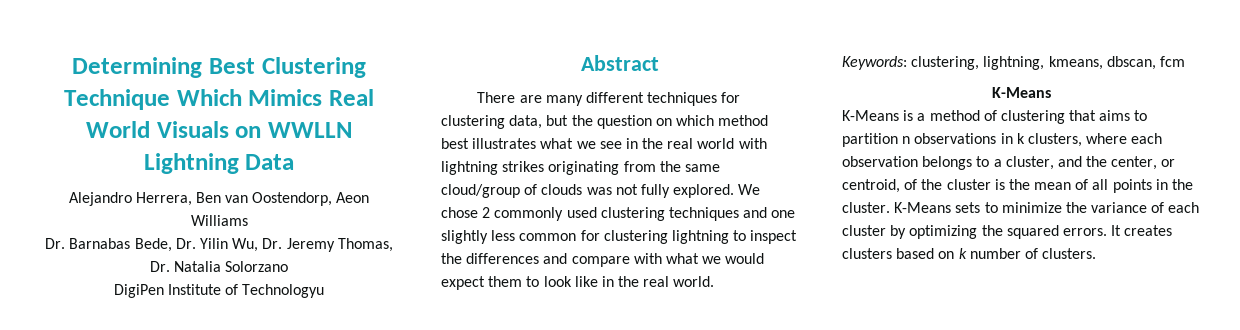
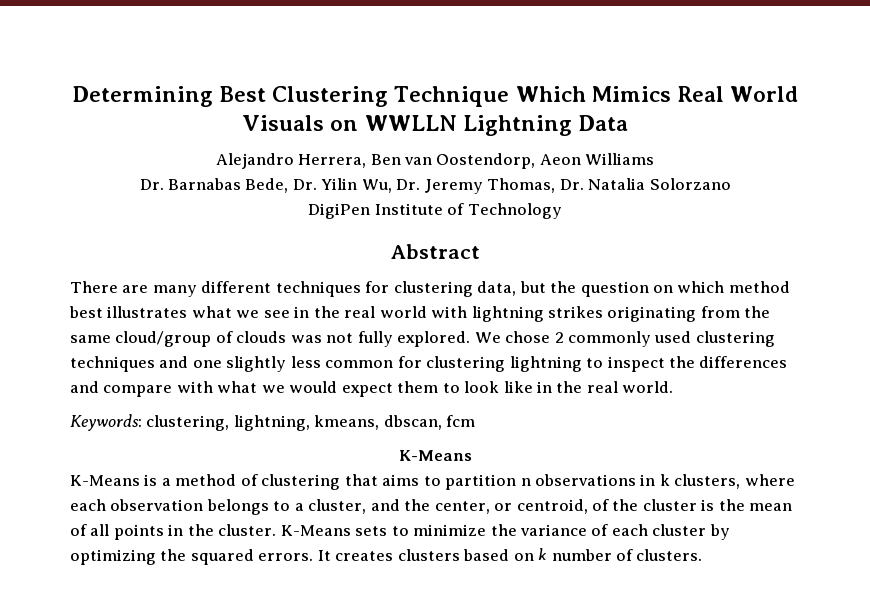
- DigiPen Institute of Technologyu
+ DigiPen Institute of Technology

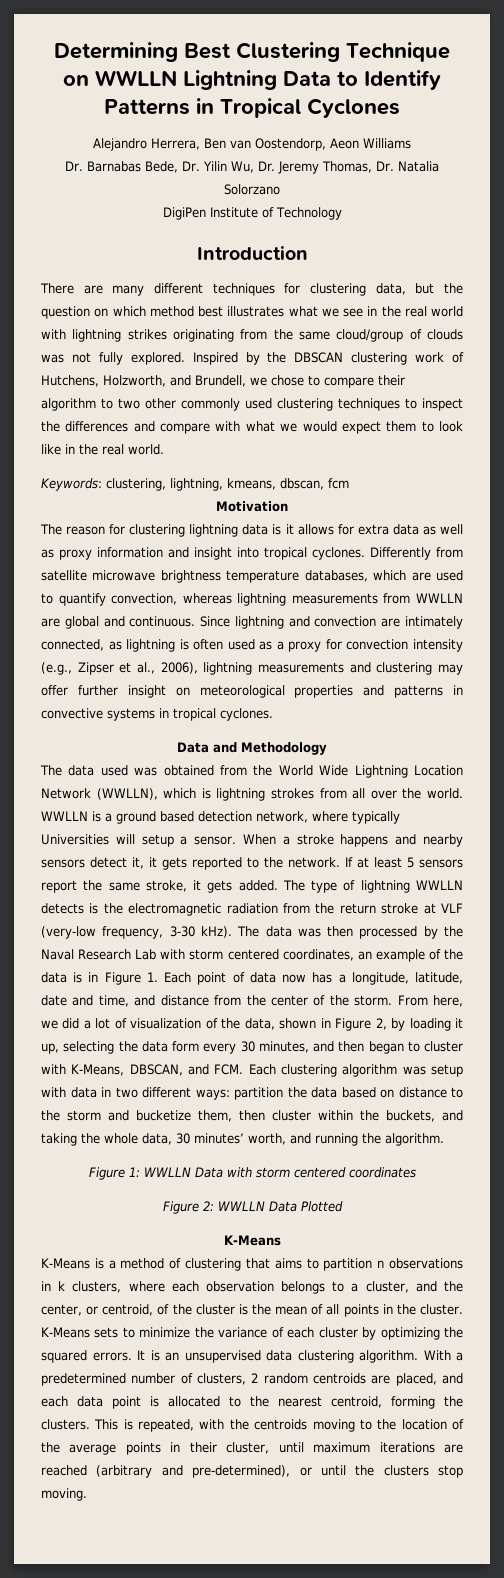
- Determining Best Clustering Technique Which Mimics Real World Visuals on WWLLN Lightning Data
+ Determining Best Clustering Technique on WWLLN Lightning Data to Identify Patterns in Tropical Cyclones
- Abstract
+ Introduction
- We chose 2 commonly used clustering techniques and one slightly less common for clustering lightning to inspect the differences and compare with what we would expect them to look like in the real world.
+ Inspired by the DBSCAN clustering work of Hutchens, Holzworth, and Brundell, we chose to compare their algorithm to two other commonly used clustering techniques to inspect the differences and compare with what we would expect them to look like in the real world.
+ Motivation
+ The reason for clustering lightning data is it allows for extra data as well as proxy information and insight into tropical cyclones. Differently from satellite microwave brightness temperature databases, which are used to quantify convection, whereas lightning measurements from WWLLN are global and continuous. Since lightning and convection are intimately connected, as lightning is often used as a proxy for convection intensity (e.g., Zipser et al., 2006), lightning measurements and clustering may offer further insight on meteorological properties and patterns in convective systems in tropical cyclones.
+ Data and Methodology
+ The data used was obtained from the World Wide Lightning Location Network (WWLLN), which is lightning strokes from all over the world. WWLLN is a ground based detection network, where typically Universities will setup a sensor. When a stroke happens and nearby sensors detect it, it gets reported to the network. If at least 5 sensors report the same stroke, it gets added. The type of lightning WWLLN detects is the electromagnetic radiation from the return stroke at VLF (very-low frequency, 3-30 kHz). The data was then processed by the Naval Research Lab with storm centered coordinates, an example of the data is in Figure 1. Each point of data now has a longitude, latitude, date and time, and distance from the center of the storm. From here, we did a lot of visualization of the data, shown in Figure 2, by loading it up, selecting the data form every 30 minutes, and then began to cluster with K-Means, DBSCAN, and FCM. Each clustering algorithm was setup with data in two different ways: partition the data based on distance to the storm and bucketize them, then cluster within the buckets, and taking the whole data, 30 minutes’ worth, and running the algorithm.
+ Figure 1: WWLLN Data with storm centered coordinates
+ Figure 2: WWLLN Data Plotted
- It creates clusters based on k number of clusters.
+ It is an unsupervised data clustering algorithm. With a predetermined number of clusters, 2 random centroids are placed, and each data point is allocated to the nearest centroid, forming the clusters. This is repeated, with the centroids moving to the location of the average points in their cluster, until maximum iterations are reached (arbitrary and pre-determined), or until the clusters stop moving.

